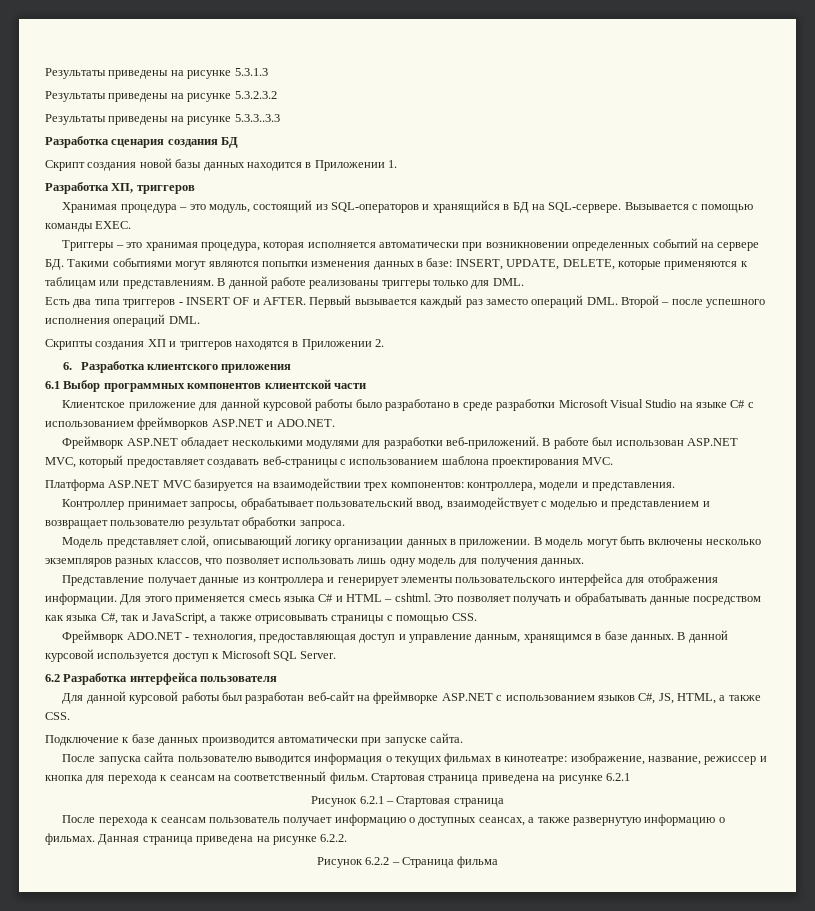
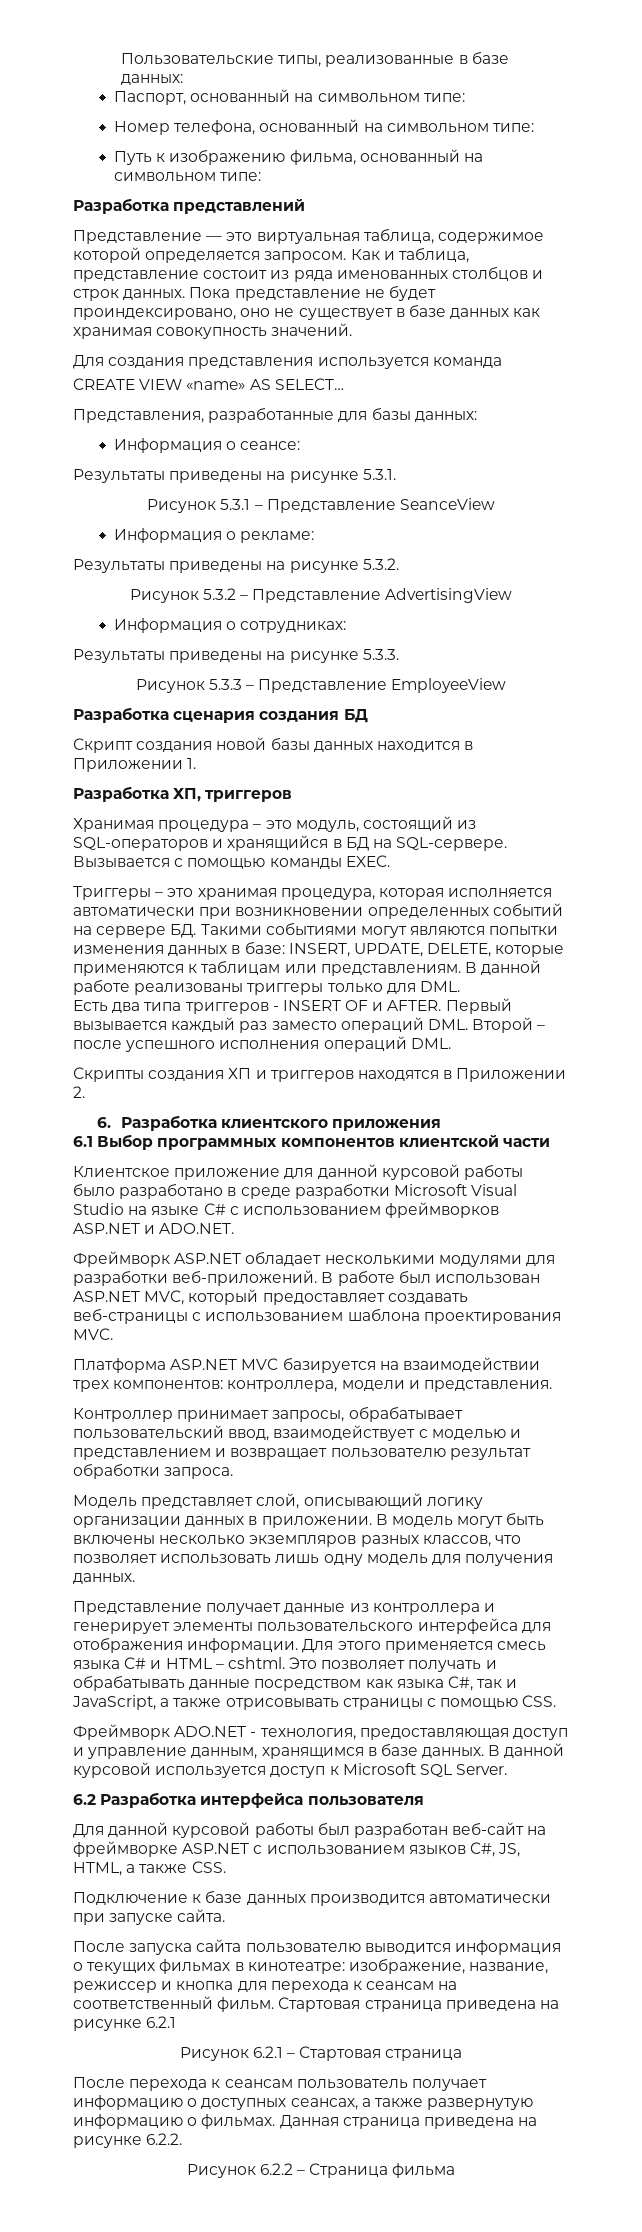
- Результаты приведены на рисунке 5.3.1.3
- Результаты приведены на рисунке 5.3.2.3.2
- Результаты приведены на рисунке 5.3.3..3.3
+ Пользовательские типы, реализованные в базе данных:
+ Паспорт, основанный на символьном типе:
+ Номер телефона, основанный на символьном типе:
+ Путь к изображению фильма, основанный на символьном типе:
+ Разработка представлений
+ Представление — это виртуальная таблица, содержимое которой определяется запросом. Как и таблица, представление состоит из ряда именованных столбцов и строк данных. Пока представление не будет проиндексировано, оно не существует в базе данных как хранимая совокупность значений.
+ Для создания представления используется команда
+ CREATE VIEW «name» AS SELECT…
+ Представления, разработанные для базы данных:
+ Информация о сеансе:
+ Результаты приведены на рисунке 5.3.1.
+ Рисунок 5.3.1 – Представление SeanceView
+ Информация о рекламе:
+ Результаты приведены на рисунке 5.3.2.
+ Рисунок 5.3.2 – Представление AdvertisingView
+ Информация о сотрудниках:
+ Результаты приведены на рисунке 5.3.3.
+ Рисунок 5.3.3 – Представление EmployeeView

